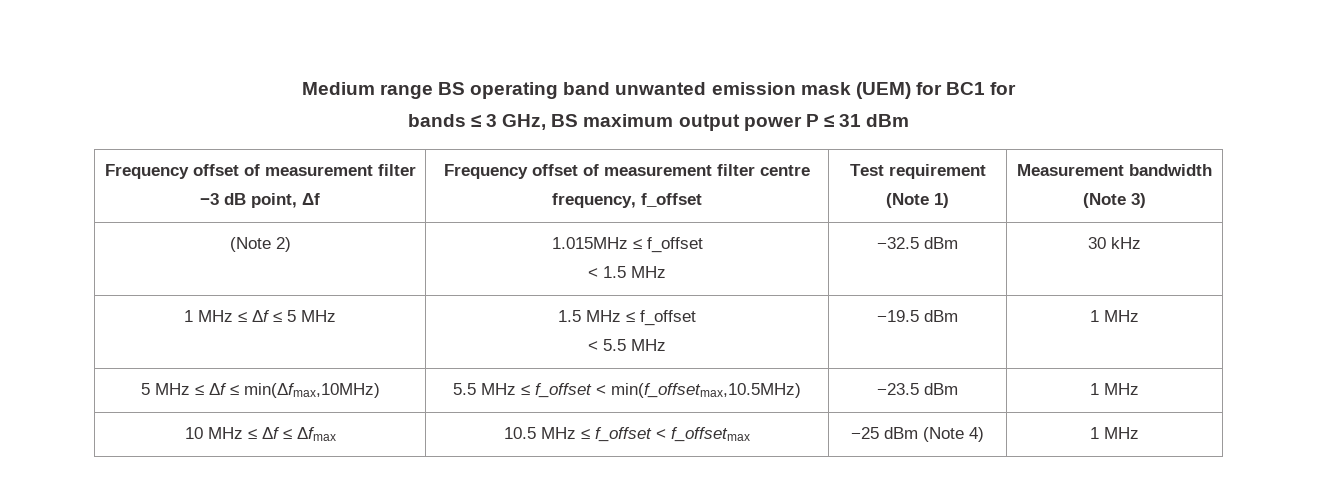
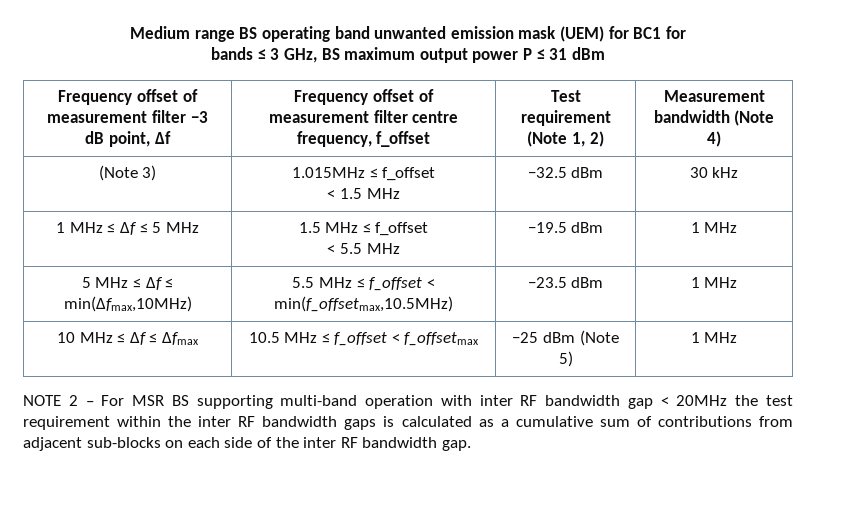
- Frequency offset of measurement filter −3 dB point, Δf | Frequency offset of measurement filter centre frequency, f_offset | Test requirement (Note 1) | Measurement bandwidth (Note 3)
- (Note 2) | 1.015MHz ≤ f_offset
+ Frequency offset of measurement filter −3 dB point, Δf | Frequency offset of measurement filter centre frequency, f_offset | Test requirement (Note 1, 2) | Measurement bandwidth (Note 4)
+ (Note 3) | 1.015MHz ≤ f_offset
- 10 MHz ≤ Δf ≤ Δfmax | 10.5 MHz ≤ f_offset < f_offsetmax | −25 dBm (Note 4) | 1 MHz
+ 10 MHz ≤ Δf ≤ Δfmax | 10.5 MHz ≤ f_offset < f_offsetmax | −25 dBm (Note 5) | 1 MHz
+ NOTE 2 – For MSR BS supporting multi-band operation with inter RF bandwidth gap < 20MHz the test requirement within the inter RF bandwidth gaps is calculated as a cumulative sum of contributions from adjacent sub-blocks on each side of the inter RF bandwidth gap.

